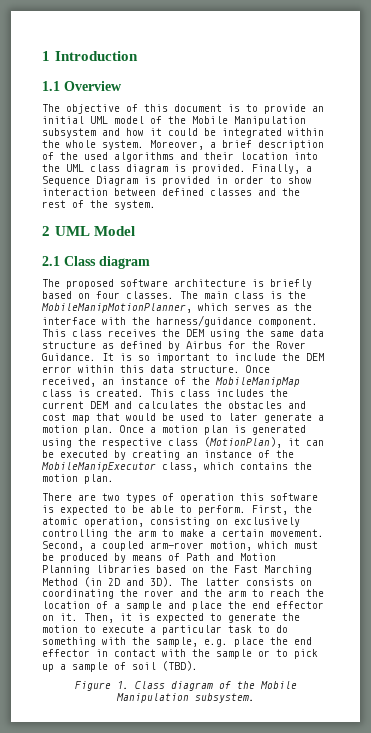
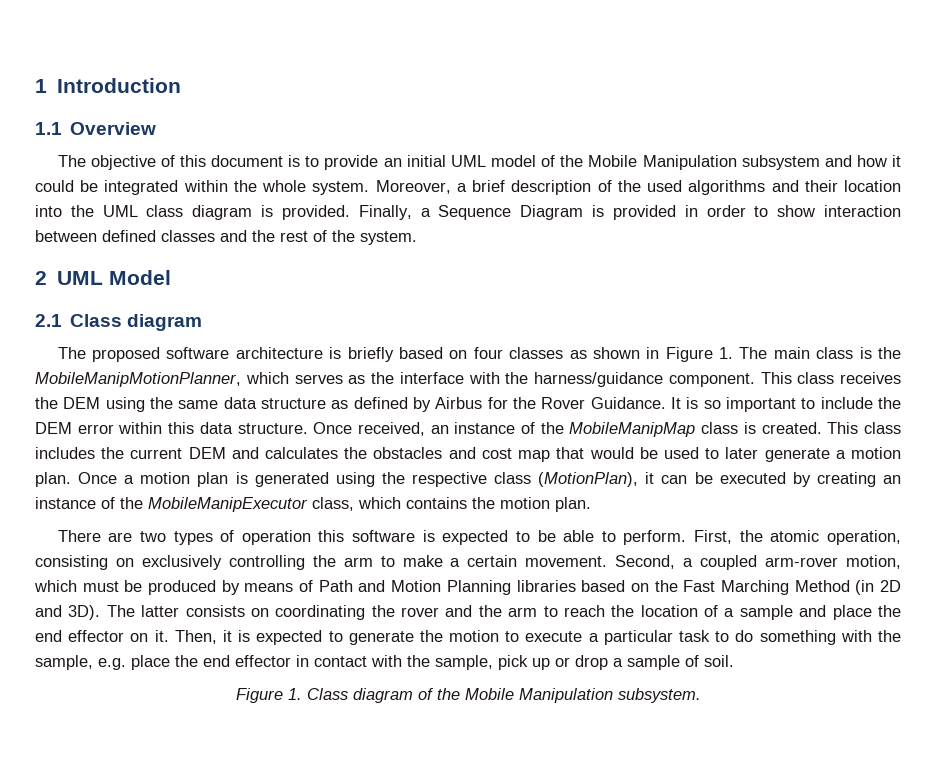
- The proposed software architecture is briefly based on four classes. The main class is the MobileManipMotionPlanner, which serves as the interface with the harness/guidance component.
+ The proposed software architecture is briefly based on four classes as shown in Figure 1. The main class is the MobileManipMotionPlanner, which serves as the interface with the harness/guidance component.
- Then, it is expected to generate the motion to execute a particular task to do something with the sample, e.g. place the end effector in contact with the sample or to pick up a sample of soil (TBD).
+ Then, it is expected to generate the motion to execute a particular task to do something with the sample, e.g. place the end effector in contact with the sample, pick up or drop a sample of soil.

